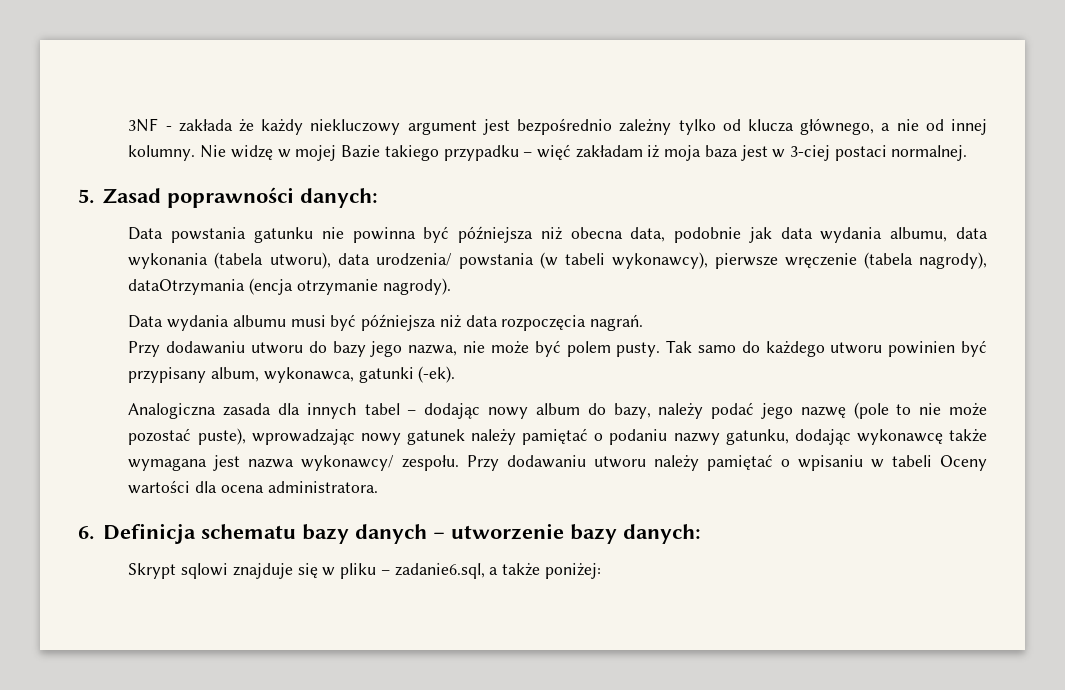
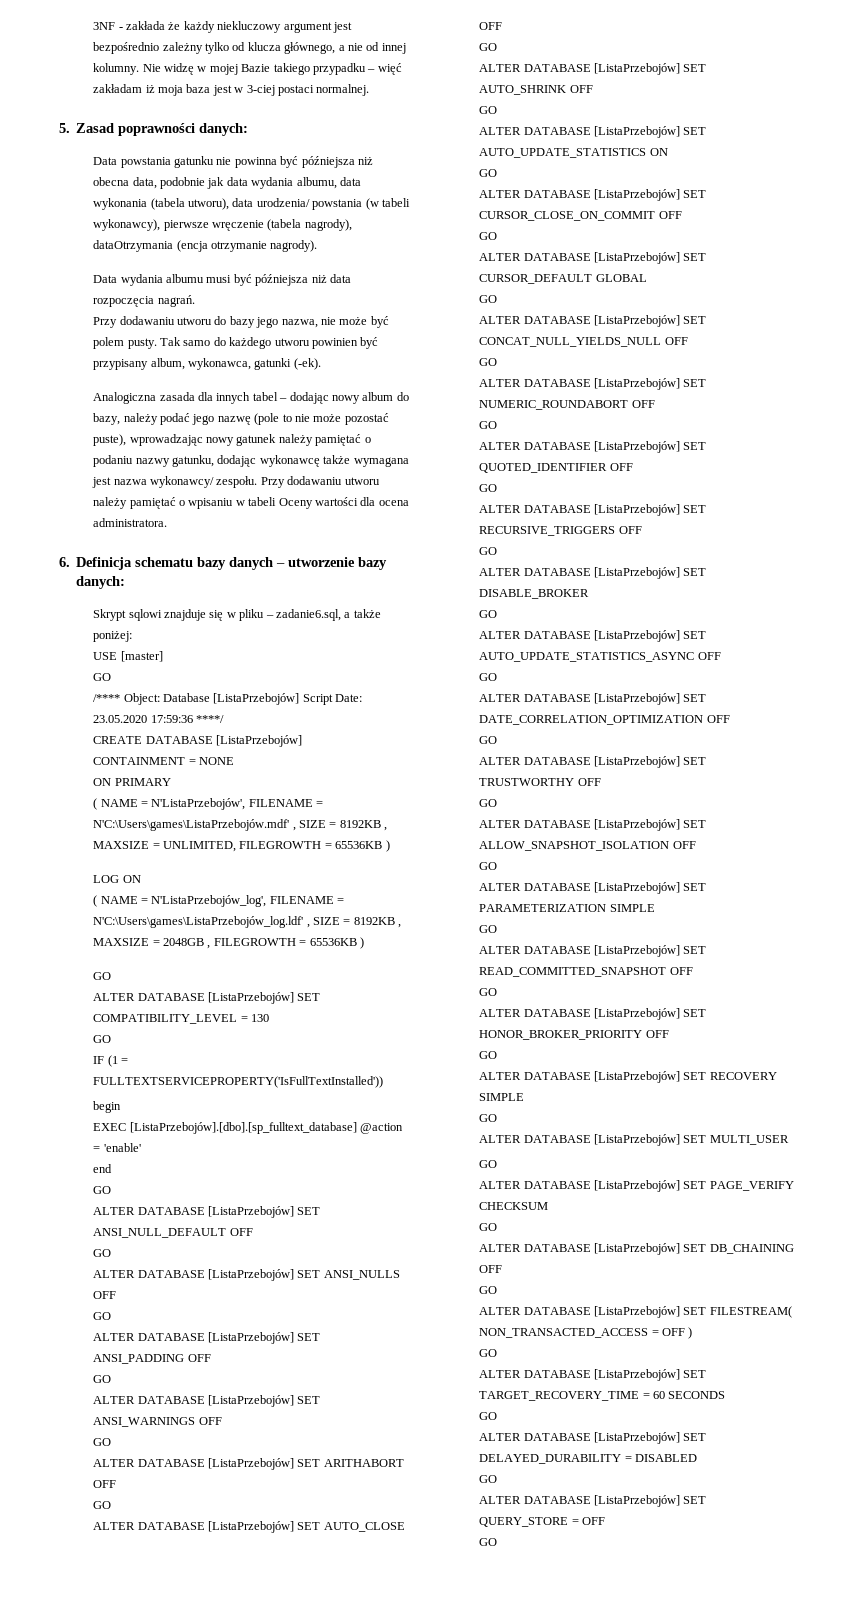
+ USE [master]
+ GO
+ /**** Object: Database [ListaPrzebojów] Script Date: 23.05.2020 17:59:36 ****/
+ CREATE DATABASE [ListaPrzebojów]
+ CONTAINMENT = NONE
+ ON PRIMARY
+ ( NAME = N'ListaPrzebojów', FILENAME = N'C:\Users\games\ListaPrzebojów.mdf' , SIZE = 8192KB , MAXSIZE = UNLIMITED, FILEGROWTH = 65536KB )
+ LOG ON
+ ( NAME = N'ListaPrzebojów_log', FILENAME = N'C:\Users\games\ListaPrzebojów_log.ldf' , SIZE = 8192KB , MAXSIZE = 2048GB , FILEGROWTH = 65536KB )
+ GO
+ ALTER DATABASE [ListaPrzebojów] SET COMPATIBILITY_LEVEL = 130
+ GO
+ IF (1 = FULLTEXTSERVICEPROPERTY('IsFullTextInstalled'))
+ begin
+ EXEC [ListaPrzebojów].[dbo].[sp_fulltext_database] @action = 'enable'
+ end
+ GO
+ ALTER DATABASE [ListaPrzebojów] SET ANSI_NULL_DEFAULT OFF
+ GO
+ ALTER DATABASE [ListaPrzebojów] SET ANSI_NULLS OFF
+ GO
+ ALTER DATABASE [ListaPrzebojów] SET ANSI_PADDING OFF
+ GO
+ ALTER DATABASE [ListaPrzebojów] SET ANSI_WARNINGS OFF
+ GO
+ ALTER DATABASE [ListaPrzebojów] SET ARITHABORT OFF
+ GO
+ ALTER DATABASE [ListaPrzebojów] SET AUTO_CLOSE OFF
+ GO
+ ALTER DATABASE [ListaPrzebojów] SET AUTO_SHRINK OFF
+ GO
+ ALTER DATABASE [ListaPrzebojów] SET AUTO_UPDATE_STATISTICS ON
+ GO
+ ALTER DATABASE [ListaPrzebojów] SET CURSOR_CLOSE_ON_COMMIT OFF
+ GO
+ ALTER DATABASE [ListaPrzebojów] SET CURSOR_DEFAULT GLOBAL
+ GO
+ ALTER DATABASE [ListaPrzebojów] SET CONCAT_NULL_YIELDS_NULL OFF
+ GO
+ ALTER DATABASE [ListaPrzebojów] SET NUMERIC_ROUNDABORT OFF
+ GO
+ ALTER DATABASE [ListaPrzebojów] SET QUOTED_IDENTIFIER OFF
+ GO
+ ALTER DATABASE [ListaPrzebojów] SET RECURSIVE_TRIGGERS OFF
+ GO
+ ALTER DATABASE [ListaPrzebojów] SET DISABLE_BROKER
+ GO
+ ALTER DATABASE [ListaPrzebojów] SET AUTO_UPDATE_STATISTICS_ASYNC OFF
+ GO
+ ALTER DATABASE [ListaPrzebojów] SET DATE_CORRELATION_OPTIMIZATION OFF
+ GO
+ ALTER DATABASE [ListaPrzebojów] SET TRUSTWORTHY OFF
+ GO
+ ALTER DATABASE [ListaPrzebojów] SET ALLOW_SNAPSHOT_ISOLATION OFF
+ GO
+ ALTER DATABASE [ListaPrzebojów] SET PARAMETERIZATION SIMPLE
+ GO
+ ALTER DATABASE [ListaPrzebojów] SET READ_COMMITTED_SNAPSHOT OFF
+ GO
+ ALTER DATABASE [ListaPrzebojów] SET HONOR_BROKER_PRIORITY OFF
+ GO
+ ALTER DATABASE [ListaPrzebojów] SET RECOVERY SIMPLE
+ GO
+ ALTER DATABASE [ListaPrzebojów] SET MULTI_USER
+ GO
+ ALTER DATABASE [ListaPrzebojów] SET PAGE_VERIFY CHECKSUM
+ GO
+ ALTER DATABASE [ListaPrzebojów] SET DB_CHAINING OFF
+ GO
+ ALTER DATABASE [ListaPrzebojów] SET FILESTREAM( NON_TRANSACTED_ACCESS = OFF )
+ GO
+ ALTER DATABASE [ListaPrzebojów] SET TARGET_RECOVERY_TIME = 60 SECONDS
+ GO
+ ALTER DATABASE [ListaPrzebojów] SET DELAYED_DURABILITY = DISABLED
+ GO
+ ALTER DATABASE [ListaPrzebojów] SET QUERY_STORE = OFF
+ GO

